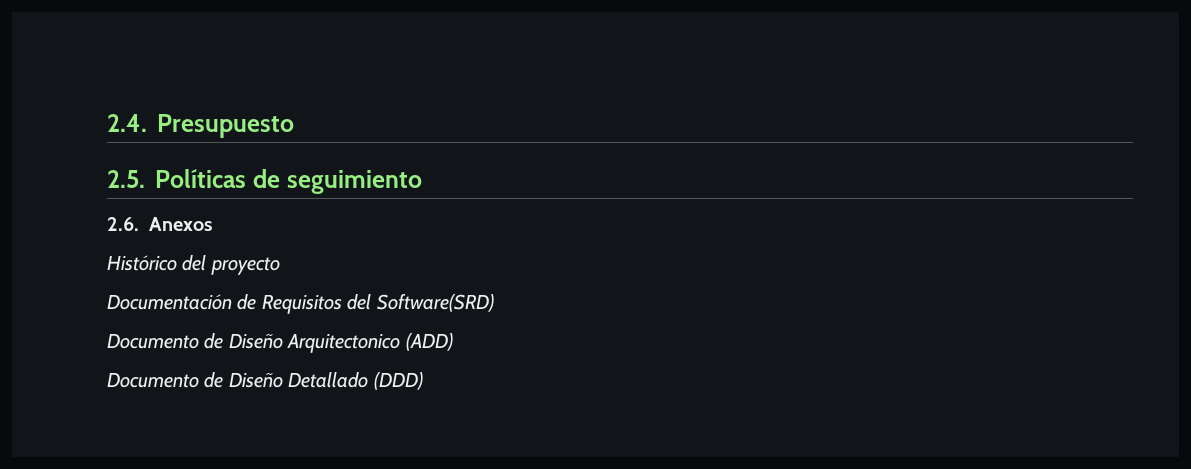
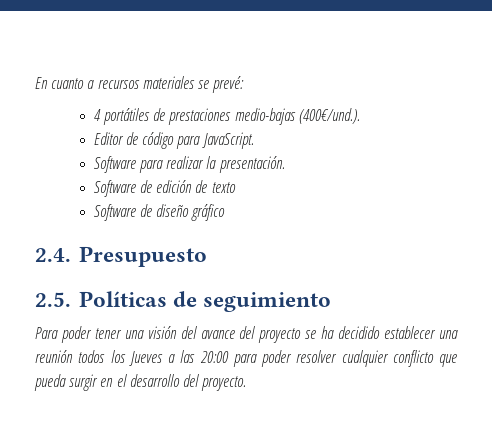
+ En cuanto a recursos materiales se prevé:
+ 4 portátiles de prestaciones medio-bajas (400€/und.).
+ Editor de código para JavaScript.
+ Software para realizar la presentación.
+ Software de edición de texto
+ Software de diseño gráfico
- 2.6. Anexos
- Histórico del proyecto
- Documentación de Requisitos del Software(SRD)
- Documento de Diseño Arquitectonico (ADD)
- Documento de Diseño Detallado (DDD)
+ Para poder tener una visión del avance del proyecto se ha decidido establecer una reunión todos los Jueves a las 20:00 para poder resolver cualquier conflicto que pueda surgir en el desarrollo del proyecto.

